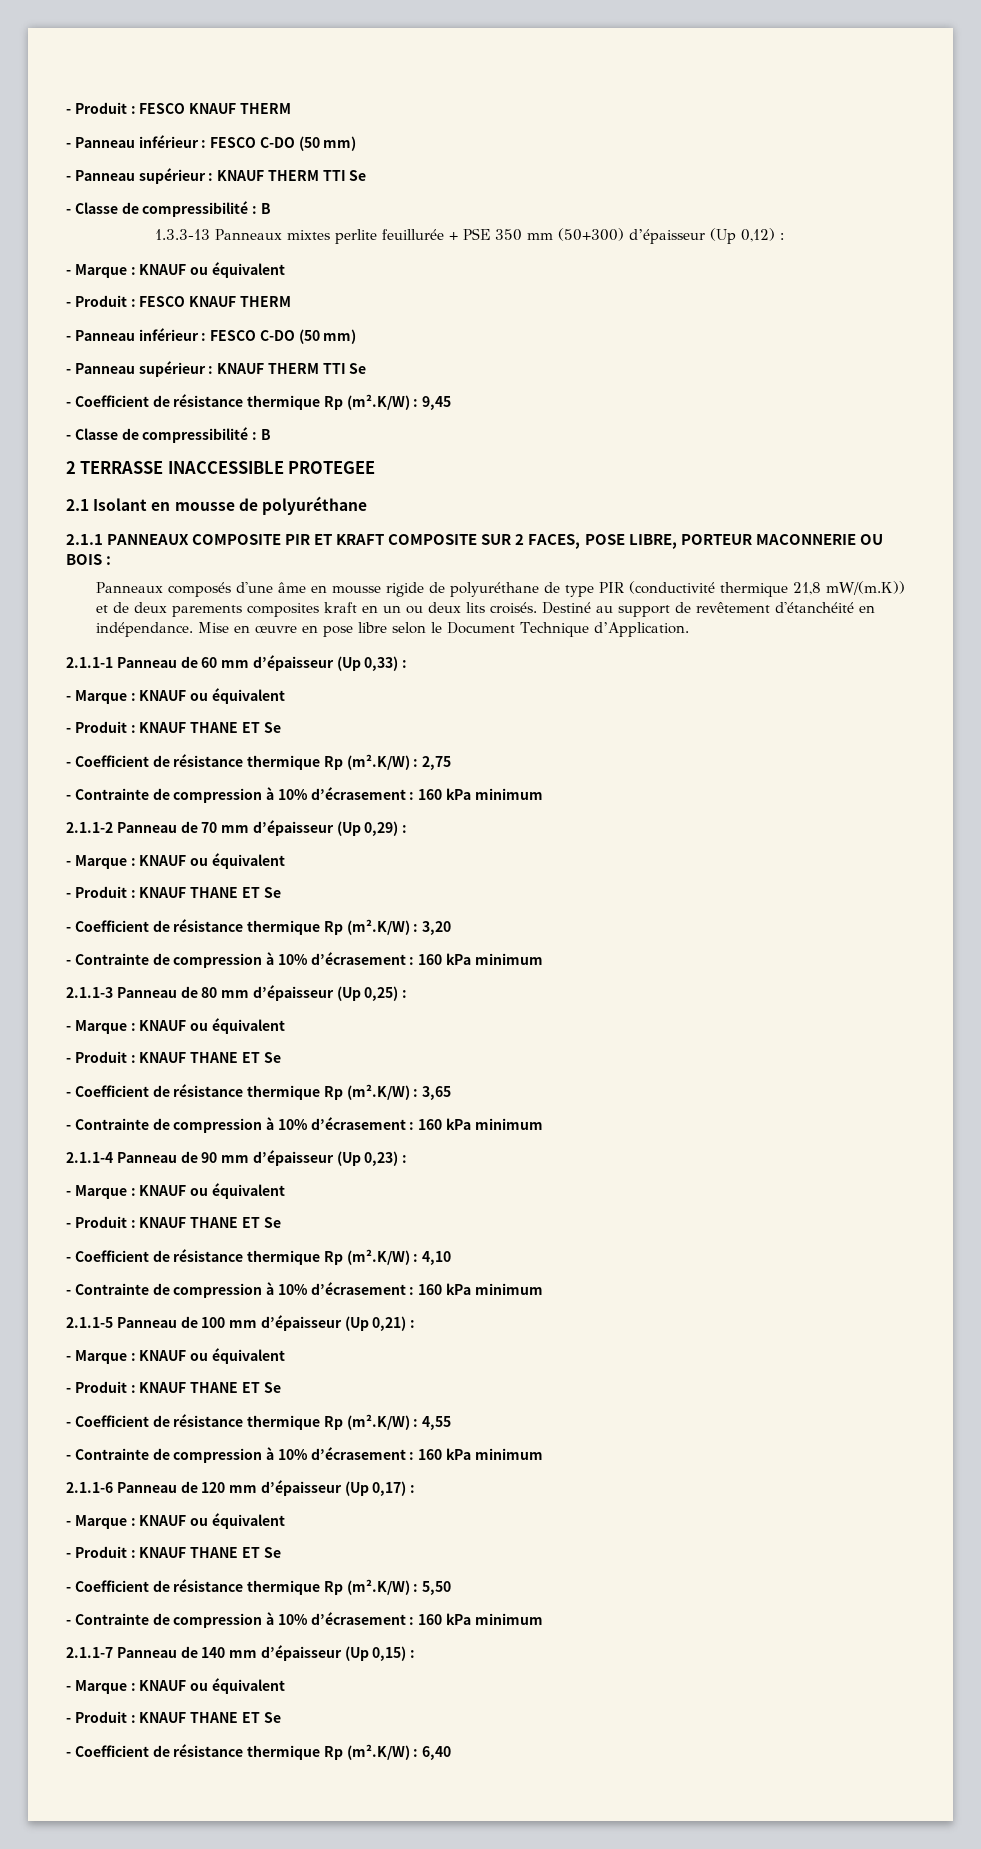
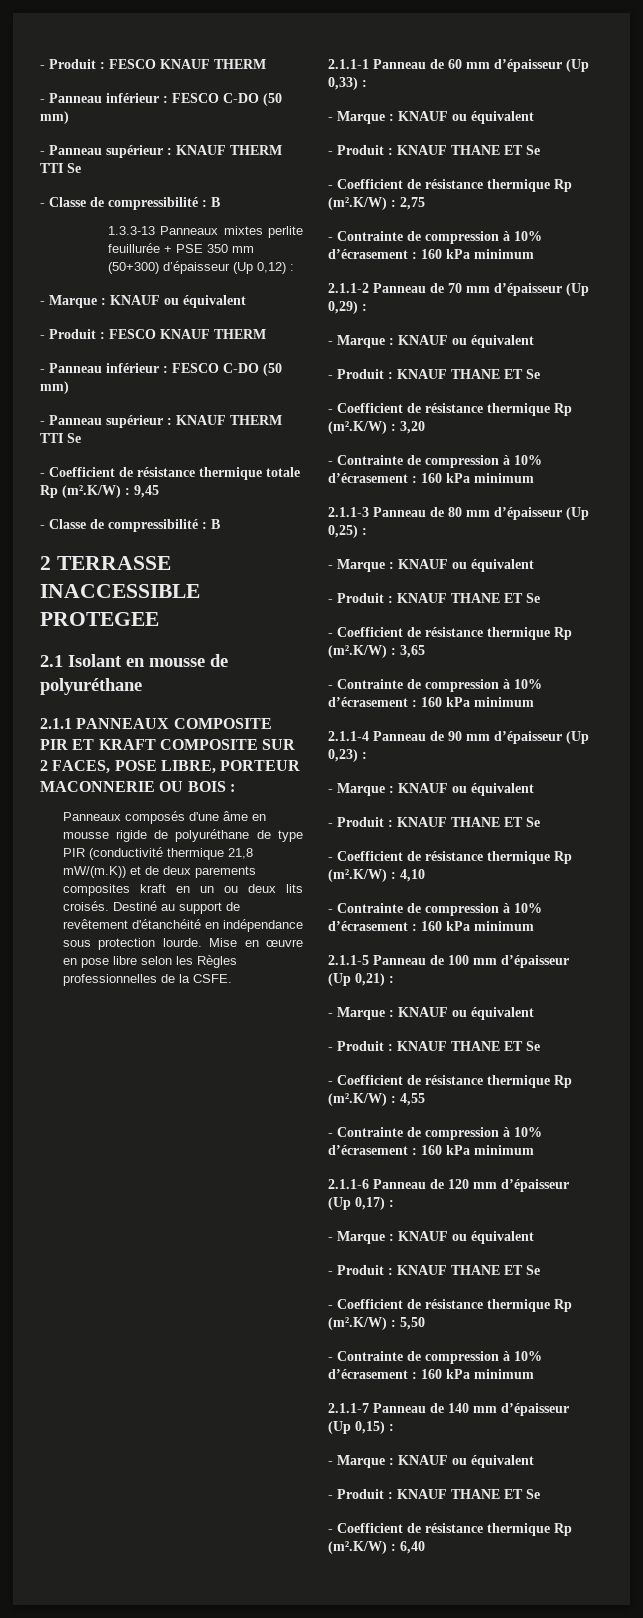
- - Coefficient de résistance thermique Rp (m².K/W) : 9,45
+ - Coefficient de résistance thermique totale Rp (m².K/W) : 9,45
- Destiné au support de revêtement d'étanchéité en indépendance.
+ Destiné au support de revêtement d'étanchéité en indépendance sous protection lourde.
- Mise en œuvre en pose libre selon le Document Technique d’Application.
+ Mise en œuvre en pose libre selon les Règles professionnelles de la CSFE.

